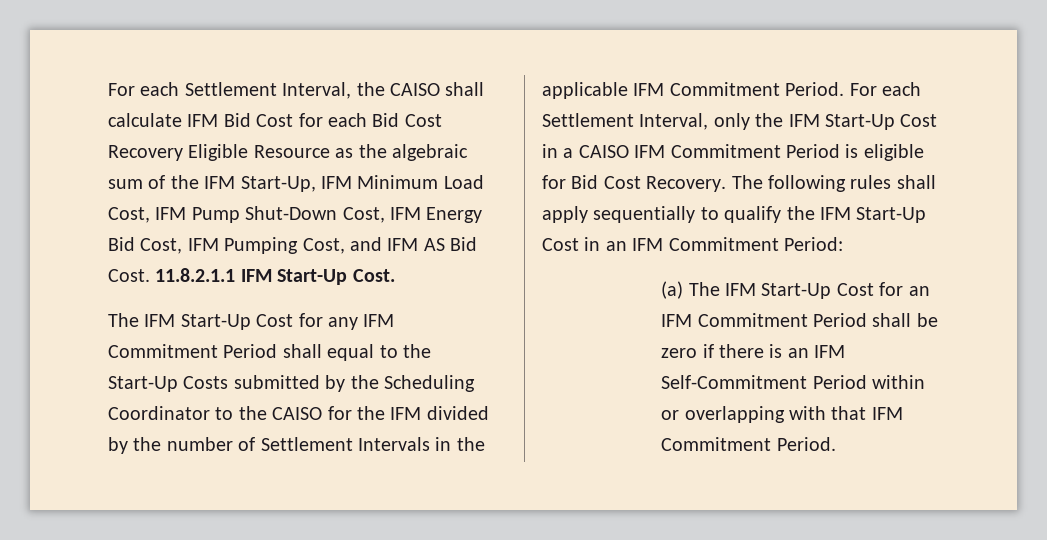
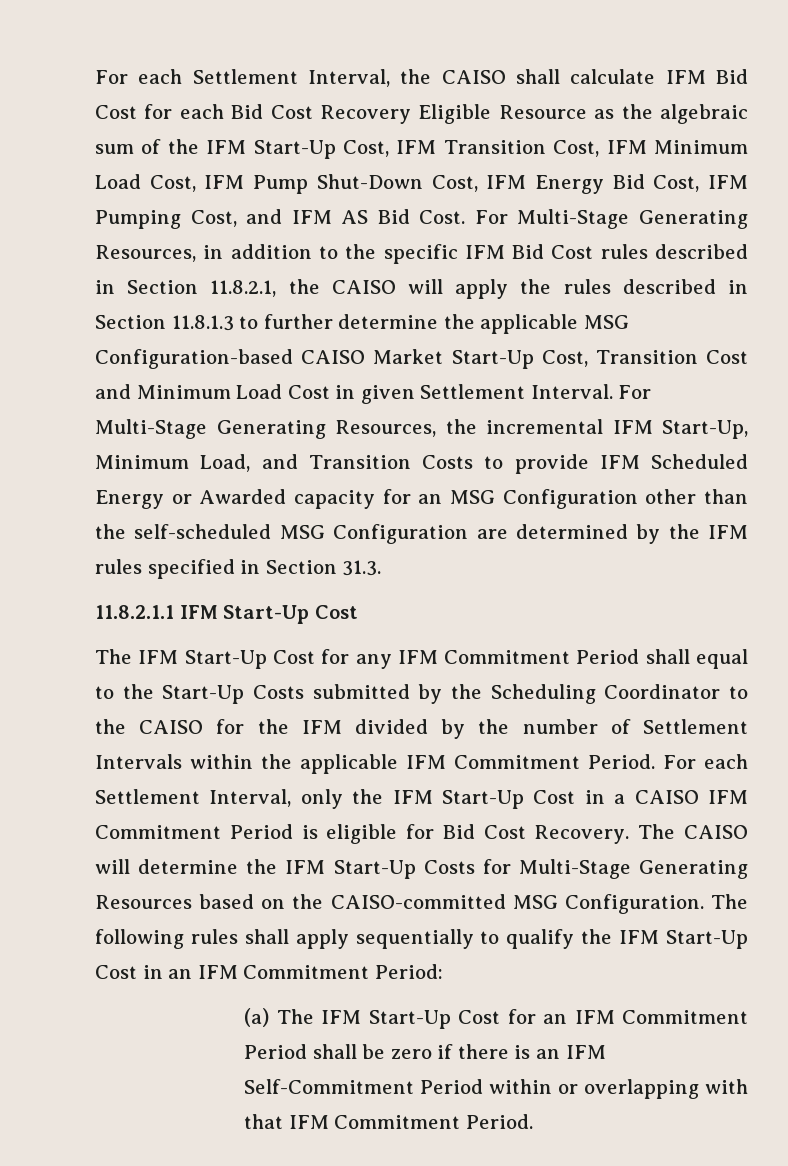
- For each Settlement Interval, the CAISO shall calculate IFM Bid Cost for each Bid Cost Recovery Eligible Resource as the algebraic sum of the IFM Start-Up, IFM Minimum Load Cost, IFM Pump Shut-Down Cost, IFM Energy Bid Cost, IFM Pumping Cost, and IFM AS Bid Cost. 11.8.2.1.1 IFM Start-Up Cost.
+ For each Settlement Interval, the CAISO shall calculate IFM Bid Cost for each Bid Cost Recovery Eligible Resource as the algebraic sum of the IFM Start-Up Cost, IFM Transition Cost, IFM Minimum Load Cost, IFM Pump Shut-Down Cost, IFM Energy Bid Cost, IFM Pumping Cost, and IFM AS Bid Cost. For Multi-Stage Generating Resources, in addition to the specific IFM Bid Cost rules described in Section 11.8.2.1, the CAISO will apply the rules described in Section 11.8.1.3 to further determine the applicable MSG Configuration-based CAISO Market Start-Up Cost, Transition Cost and Minimum Load Cost in given Settlement Interval. For Multi-Stage Generating Resources, the incremental IFM Start-Up, Minimum Load, and Transition Costs to provide IFM Scheduled Energy or Awarded capacity for an MSG Configuration other than the self-scheduled MSG Configuration are determined by the IFM rules specified in Section 31.3.
+ 11.8.2.1.1 IFM Start-Up Cost
- The IFM Start-Up Cost for any IFM Commitment Period shall equal to the Start-Up Costs submitted by the Scheduling Coordinator to the CAISO for the IFM divided by the number of Settlement Intervals in the applicable IFM Commitment Period.
+ The IFM Start-Up Cost for any IFM Commitment Period shall equal to the Start-Up Costs submitted by the Scheduling Coordinator to the CAISO for the IFM divided by the number of Settlement Intervals within the applicable IFM Commitment Period.
- The following rules shall apply sequentially to qualify the IFM Start-Up Cost in an IFM Commitment Period:
+ The CAISO will determine the IFM Start-Up Costs for Multi-Stage Generating Resources based on the CAISO-committed MSG Configuration. The following rules shall apply sequentially to qualify the IFM Start-Up Cost in an IFM Commitment Period:

